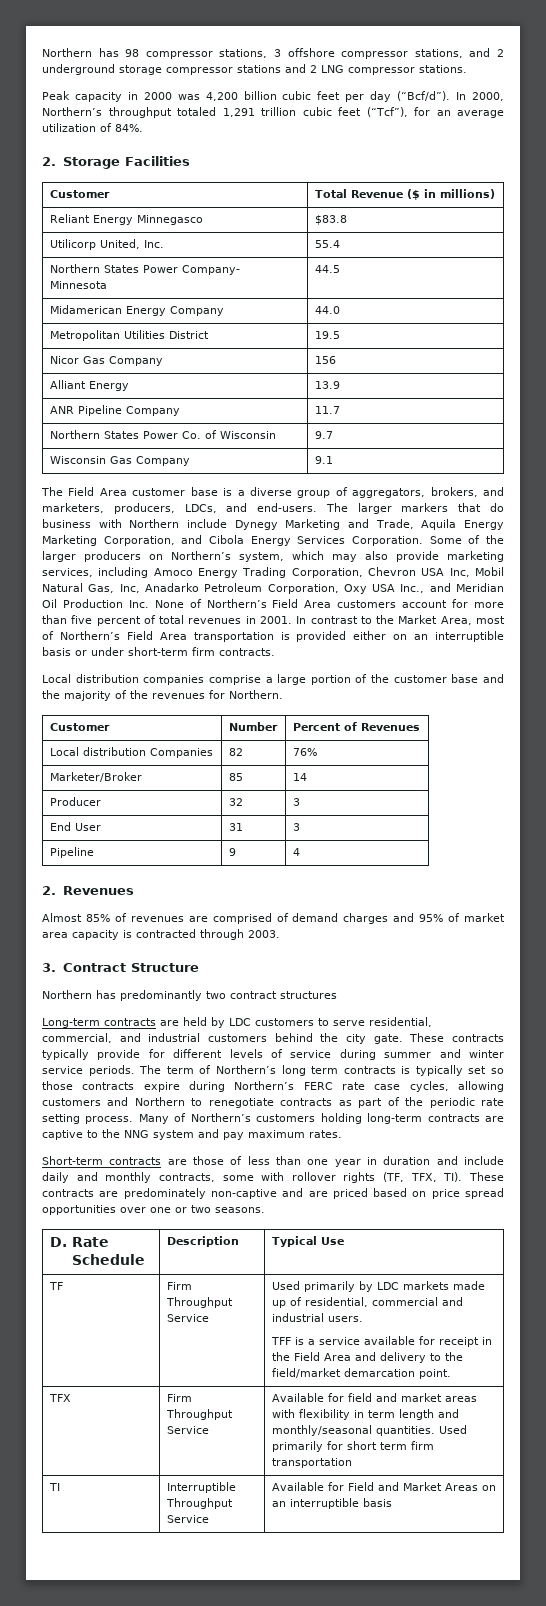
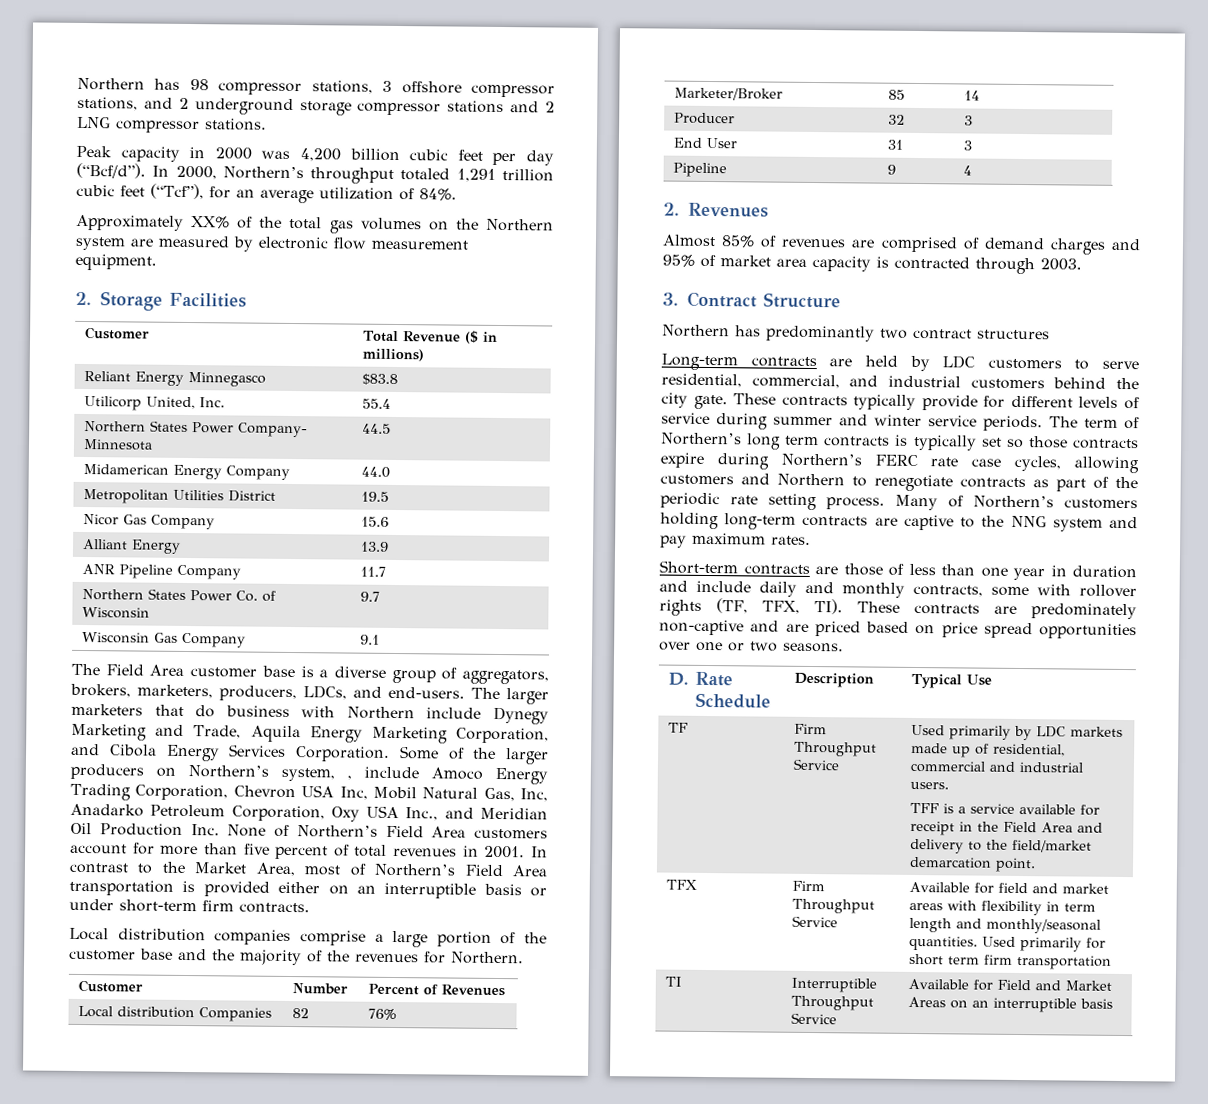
+ Approximately XX% of the total gas volumes on the Northern system are measured by electronic flow measurement equipment.
- Nicor Gas Company | 156
+ Nicor Gas Company | 15.6
- The Field Area customer base is a diverse group of aggregators, brokers, and marketers, producers, LDCs, and end-users.
+ The Field Area customer base is a diverse group of aggregators, brokers, marketers, producers, LDCs, and end-users.
- The larger markers that do business with Northern include Dynegy Marketing and Trade, Aquila Energy Marketing Corporation, and Cibola Energy Services Corporation.
+ The larger marketers that do business with Northern include Dynegy Marketing and Trade, Aquila Energy Marketing Corporation, and Cibola Energy Services Corporation.
- Some of the larger producers on Northern’s system, which may also provide marketing services, including Amoco Energy Trading Corporation, Chevron USA Inc, Mobil Natural Gas, Inc, Anadarko Petroleum Corporation, Oxy USA Inc., and Meridian Oil Production Inc. None of Northern’s Field Area customers account for more than five percent of total revenues in 2001.
+ Some of the larger producers on Northern’s system, , include Amoco Energy Trading Corporation, Chevron USA Inc, Mobil Natural Gas, Inc, Anadarko Petroleum Corporation, Oxy USA Inc., and Meridian Oil Production Inc. None of Northern’s Field Area customers account for more than five percent of total revenues in 2001.

